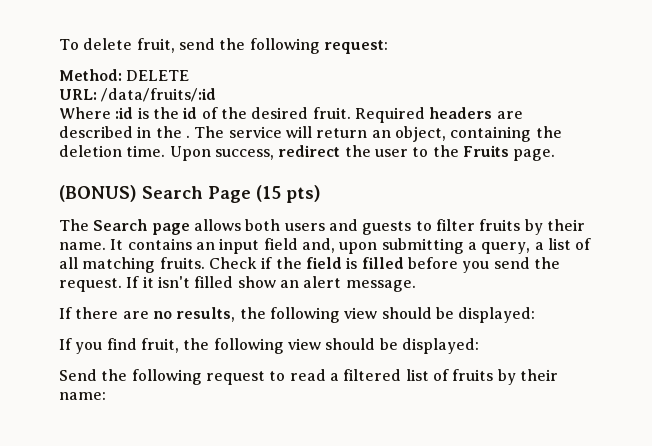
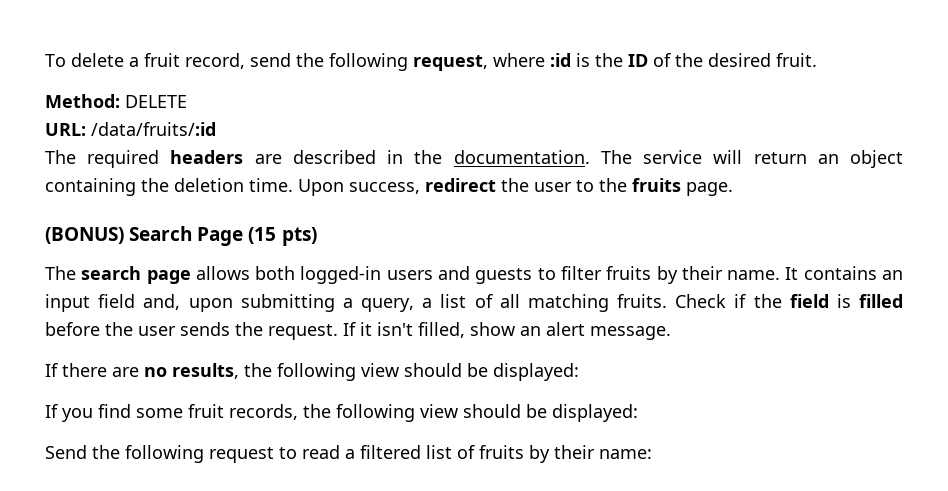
- To delete fruit, send the following request:
+ To delete a fruit record, send the following request, where :id is the ID of the desired fruit.
  Method: DELETE
  URL: /data/fruits/:id
- Where :id is the id of the desired fruit. Required headers are described in the .
+ The required headers are described in the documentation.
- The service will return an object, containing the deletion time.
+ The service will return an object containing the deletion time.
- Upon success, redirect the user to the Fruits page.
+ Upon success, redirect the user to the fruits page.
- The Search page allows both users and guests to filter fruits by their name.
+ The search page allows both logged-in users and guests to filter fruits by their name.
- Check if the field is filled before you send the request.
+ Check if the field is filled before the user sends the request.
- If it isn't filled show an alert message.
+ If it isn't filled, show an alert message.
- If you find fruit, the following view should be displayed:
+ If you find some fruit records, the following view should be displayed:

